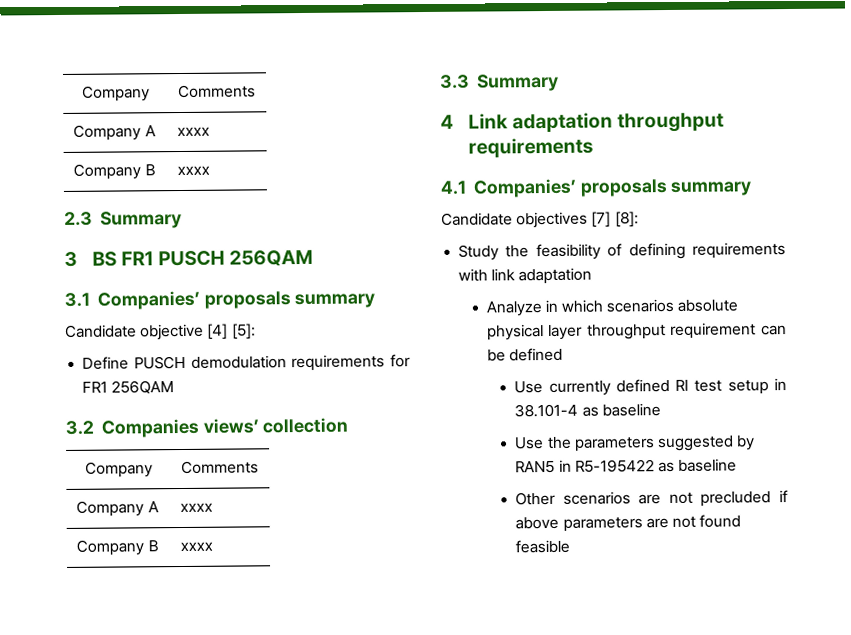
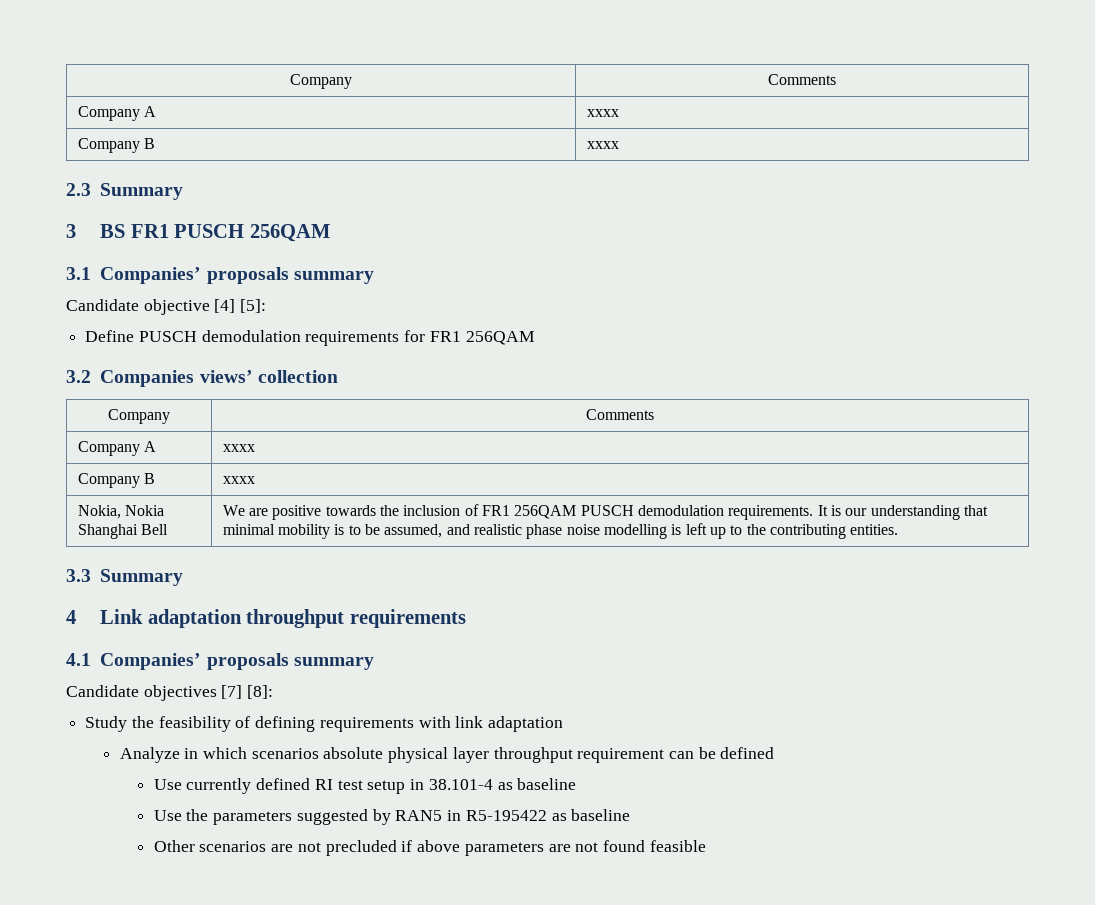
+ Nokia, Nokia Shanghai Bell | We are positive towards the inclusion of FR1 256QAM PUSCH demodulation requirements. It is our understanding that minimal mobility is to be assumed, and realistic phase noise modelling is left up to the contributing entities.

